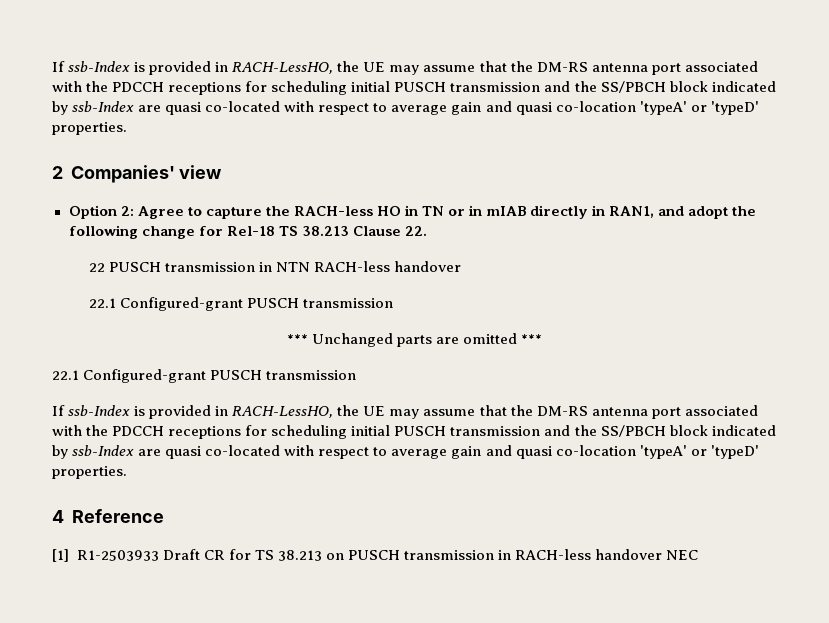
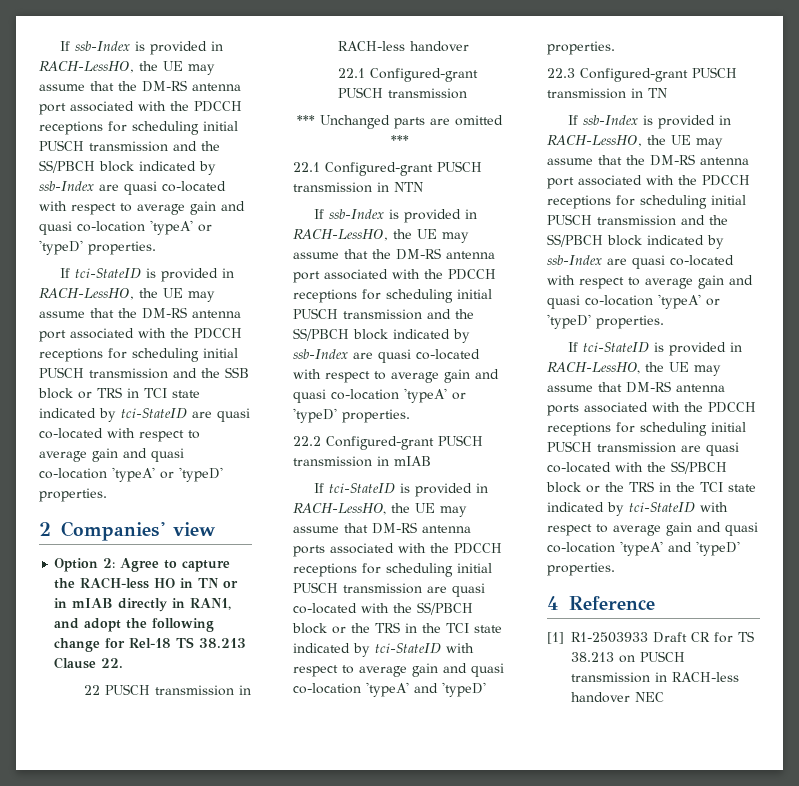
+ If tci-StateID is provided in RACH-LessHO, the UE may assume that the DM-RS antenna port associated with the PDCCH receptions for scheduling initial PUSCH transmission and the SSB block or TRS in TCI state indicated by tci-StateID are quasi co-located with respect to average gain and quasi co-location 'typeA' or 'typeD' properties.
- 22 PUSCH transmission in NTN RACH-less handover
+ 22 PUSCH transmission in RACH-less handover
  *** Unchanged parts are omitted ***
- 22.1 Configured-grant PUSCH transmission
+ 22.1 Configured-grant PUSCH transmission in NTN
+ 22.2 Configured-grant PUSCH transmission in mIAB
+ If tci-StateID is provided in RACH-LessHO, the UE may assume that DM-RS antenna ports associated with the PDCCH receptions for scheduling initial PUSCH transmission are quasi co-located with the SS/PBCH block or the TRS in the TCI state indicated by tci-StateID with respect to average gain and quasi co-location 'typeA' and 'typeD' properties.
+ 22.3 Configured-grant PUSCH transmission in TN
+ If ssb-Index is provided in RACH-LessHO, the UE may assume that the DM-RS antenna port associated with the PDCCH receptions for scheduling initial PUSCH transmission and the SS/PBCH block indicated by ssb-Index are quasi co-located with respect to average gain and quasi co-location 'typeA' or 'typeD' properties.
+ If tci-StateID is provided in RACH-LessHO, the UE may assume that DM-RS antenna ports associated with the PDCCH receptions for scheduling initial PUSCH transmission are quasi co-located with the SS/PBCH block or the TRS in the TCI state indicated by tci-StateID with respect to average gain and quasi co-location 'typeA' and 'typeD' properties.

